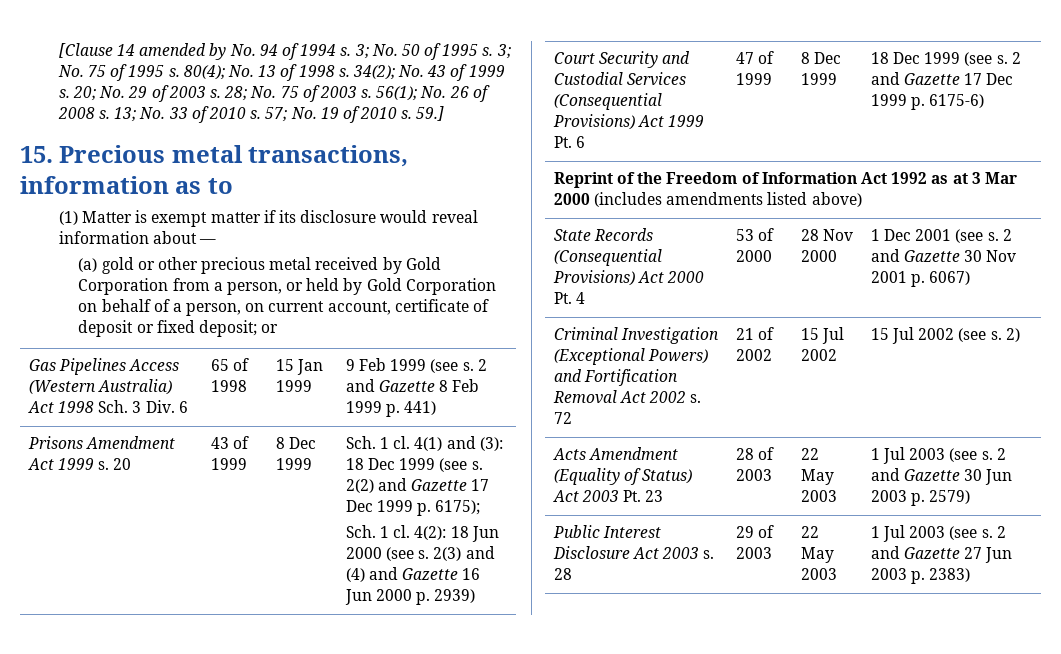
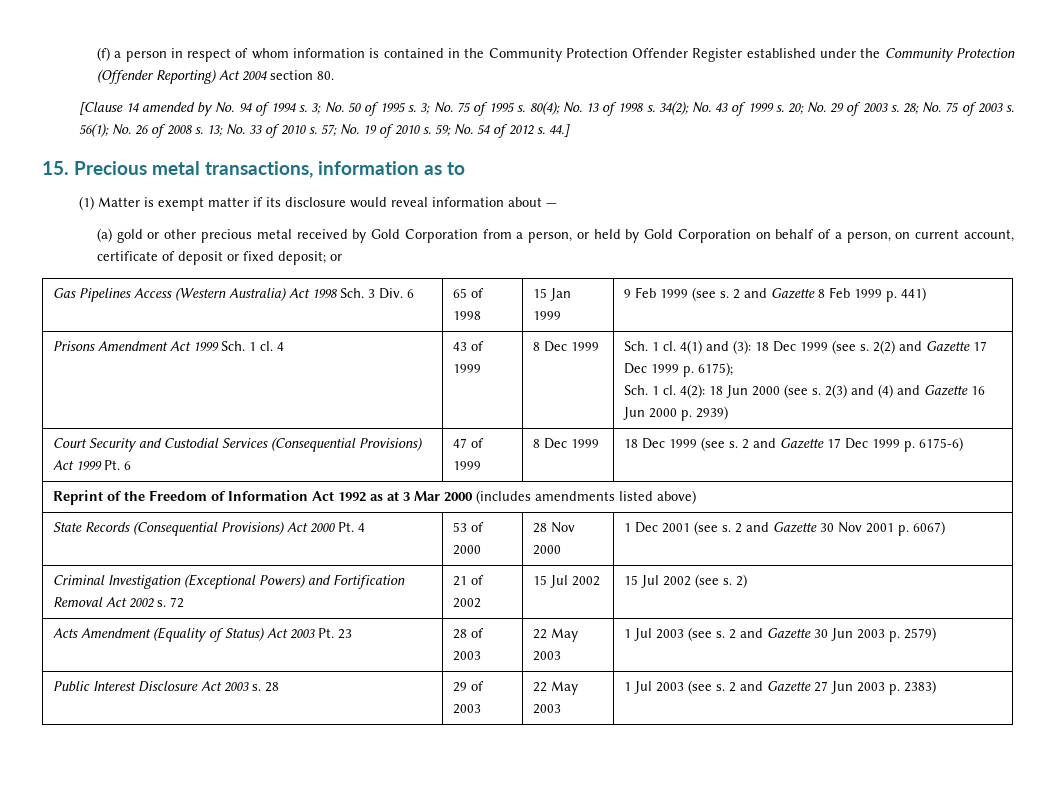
+ (f) a person in respect of whom information is contained in the Community Protection Offender Register established under the Community Protection (Offender Reporting) Act 2004 section 80.
- 59.]
+ 59; No. 54 of 2012 s. 44.]
- Prisons Amendment Act 1999 s. 20
+ Prisons Amendment Act 1999 Sch. 1 cl. 4

